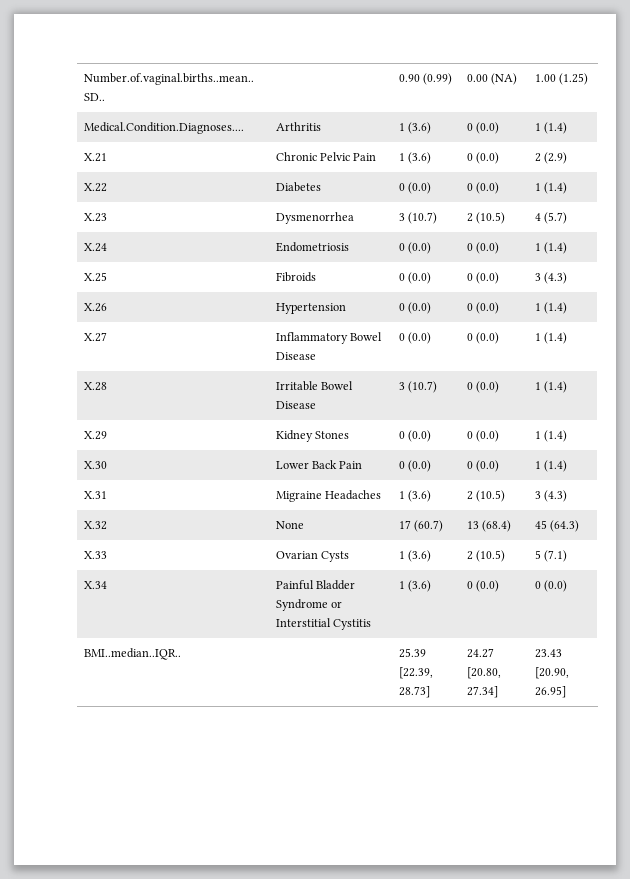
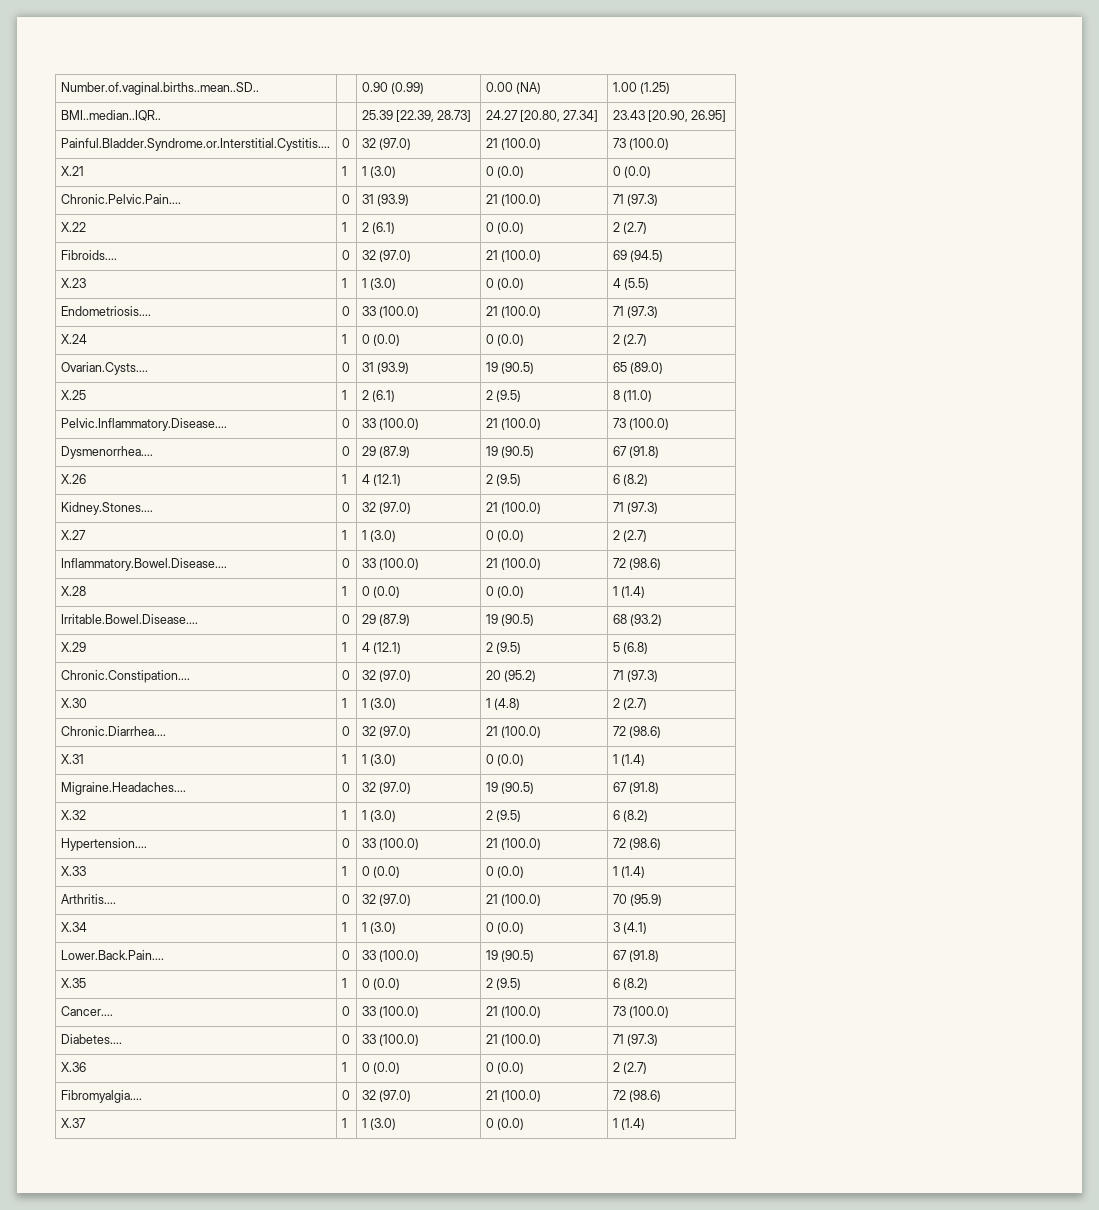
- Medical.Condition.Diagnoses.... | Arthritis | 1 (3.6) | 0 (0.0) | 1 (1.4)
- X.21 | Chronic Pelvic Pain | 1 (3.6) | 0 (0.0) | 2 (2.9)
- X.22 | Diabetes | 0 (0.0) | 0 (0.0) | 1 (1.4)
- X.23 | Dysmenorrhea | 3 (10.7) | 2 (10.5) | 4 (5.7)
- X.24 | Endometriosis | 0 (0.0) | 0 (0.0) | 1 (1.4)
- X.25 | Fibroids | 0 (0.0) | 0 (0.0) | 3 (4.3)
- X.26 | Hypertension | 0 (0.0) | 0 (0.0) | 1 (1.4)
- X.27 | Inflammatory Bowel Disease | 0 (0.0) | 0 (0.0) | 1 (1.4)
- X.28 | Irritable Bowel Disease | 3 (10.7) | 0 (0.0) | 1 (1.4)
- X.29 | Kidney Stones | 0 (0.0) | 0 (0.0) | 1 (1.4)
- X.30 | Lower Back Pain | 0 (0.0) | 0 (0.0) | 1 (1.4)
- X.31 | Migraine Headaches | 1 (3.6) | 2 (10.5) | 3 (4.3)
- X.32 | None | 17 (60.7) | 13 (68.4) | 45 (64.3)
- X.33 | Ovarian Cysts | 1 (3.6) | 2 (10.5) | 5 (7.1)
- X.34 | Painful Bladder Syndrome or Interstitial Cystitis | 1 (3.6) | 0 (0.0) | 0 (0.0)
+ Painful.Bladder.Syndrome.or.Interstitial.Cystitis.... | 0 | 32 (97.0) | 21 (100.0) | 73 (100.0)
+ X.21 | 1 | 1 (3.0) | 0 (0.0) | 0 (0.0)
+ Chronic.Pelvic.Pain.... | 0 | 31 (93.9) | 21 (100.0) | 71 (97.3)
+ X.22 | 1 | 2 (6.1) | 0 (0.0) | 2 (2.7)
+ Fibroids.... | 0 | 32 (97.0) | 21 (100.0) | 69 (94.5)
+ X.23 | 1 | 1 (3.0) | 0 (0.0) | 4 (5.5)
+ Endometriosis.... | 0 | 33 (100.0) | 21 (100.0) | 71 (97.3)
+ X.24 | 1 | 0 (0.0) | 0 (0.0) | 2 (2.7)
+ Ovarian.Cysts.... | 0 | 31 (93.9) | 19 (90.5) | 65 (89.0)
+ X.25 | 1 | 2 (6.1) | 2 (9.5) | 8 (11.0)
+ Pelvic.Inflammatory.Disease.... | 0 | 33 (100.0) | 21 (100.0) | 73 (100.0)
+ Dysmenorrhea.... | 0 | 29 (87.9) | 19 (90.5) | 67 (91.8)
+ X.26 | 1 | 4 (12.1) | 2 (9.5) | 6 (8.2)
+ Kidney.Stones.... | 0 | 32 (97.0) | 21 (100.0) | 71 (97.3)
+ X.27 | 1 | 1 (3.0) | 0 (0.0) | 2 (2.7)
+ Inflammatory.Bowel.Disease.... | 0 | 33 (100.0) | 21 (100.0) | 72 (98.6)
+ X.28 | 1 | 0 (0.0) | 0 (0.0) | 1 (1.4)
+ Irritable.Bowel.Disease.... | 0 | 29 (87.9) | 19 (90.5) | 68 (93.2)
+ X.29 | 1 | 4 (12.1) | 2 (9.5) | 5 (6.8)
+ Chronic.Constipation.... | 0 | 32 (97.0) | 20 (95.2) | 71 (97.3)
+ X.30 | 1 | 1 (3.0) | 1 (4.8) | 2 (2.7)
+ Chronic.Diarrhea.... | 0 | 32 (97.0) | 21 (100.0) | 72 (98.6)
+ X.31 | 1 | 1 (3.0) | 0 (0.0) | 1 (1.4)
+ Migraine.Headaches.... | 0 | 32 (97.0) | 19 (90.5) | 67 (91.8)
+ X.32 | 1 | 1 (3.0) | 2 (9.5) | 6 (8.2)
+ Hypertension.... | 0 | 33 (100.0) | 21 (100.0) | 72 (98.6)
+ X.33 | 1 | 0 (0.0) | 0 (0.0) | 1 (1.4)
+ Arthritis.... | 0 | 32 (97.0) | 21 (100.0) | 70 (95.9)
+ X.34 | 1 | 1 (3.0) | 0 (0.0) | 3 (4.1)
+ Lower.Back.Pain.... | 0 | 33 (100.0) | 19 (90.5) | 67 (91.8)
+ X.35 | 1 | 0 (0.0) | 2 (9.5) | 6 (8.2)
+ Cancer.... | 0 | 33 (100.0) | 21 (100.0) | 73 (100.0)
+ Diabetes.... | 0 | 33 (100.0) | 21 (100.0) | 71 (97.3)
+ X.36 | 1 | 0 (0.0) | 0 (0.0) | 2 (2.7)
+ Fibromyalgia.... | 0 | 32 (97.0) | 21 (100.0) | 72 (98.6)
+ X.37 | 1 | 1 (3.0) | 0 (0.0) | 1 (1.4)

